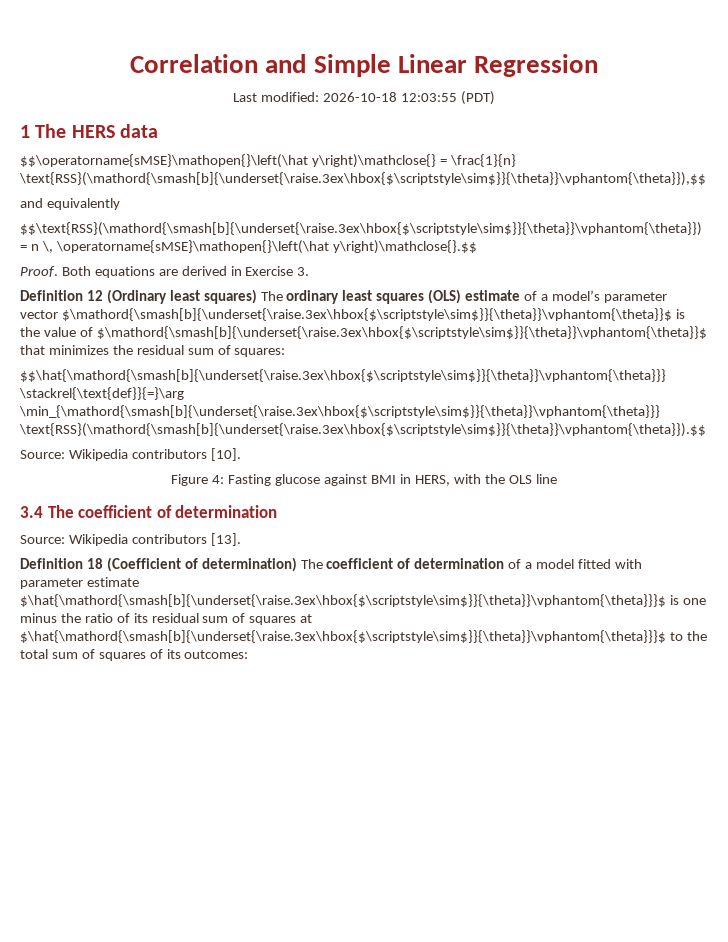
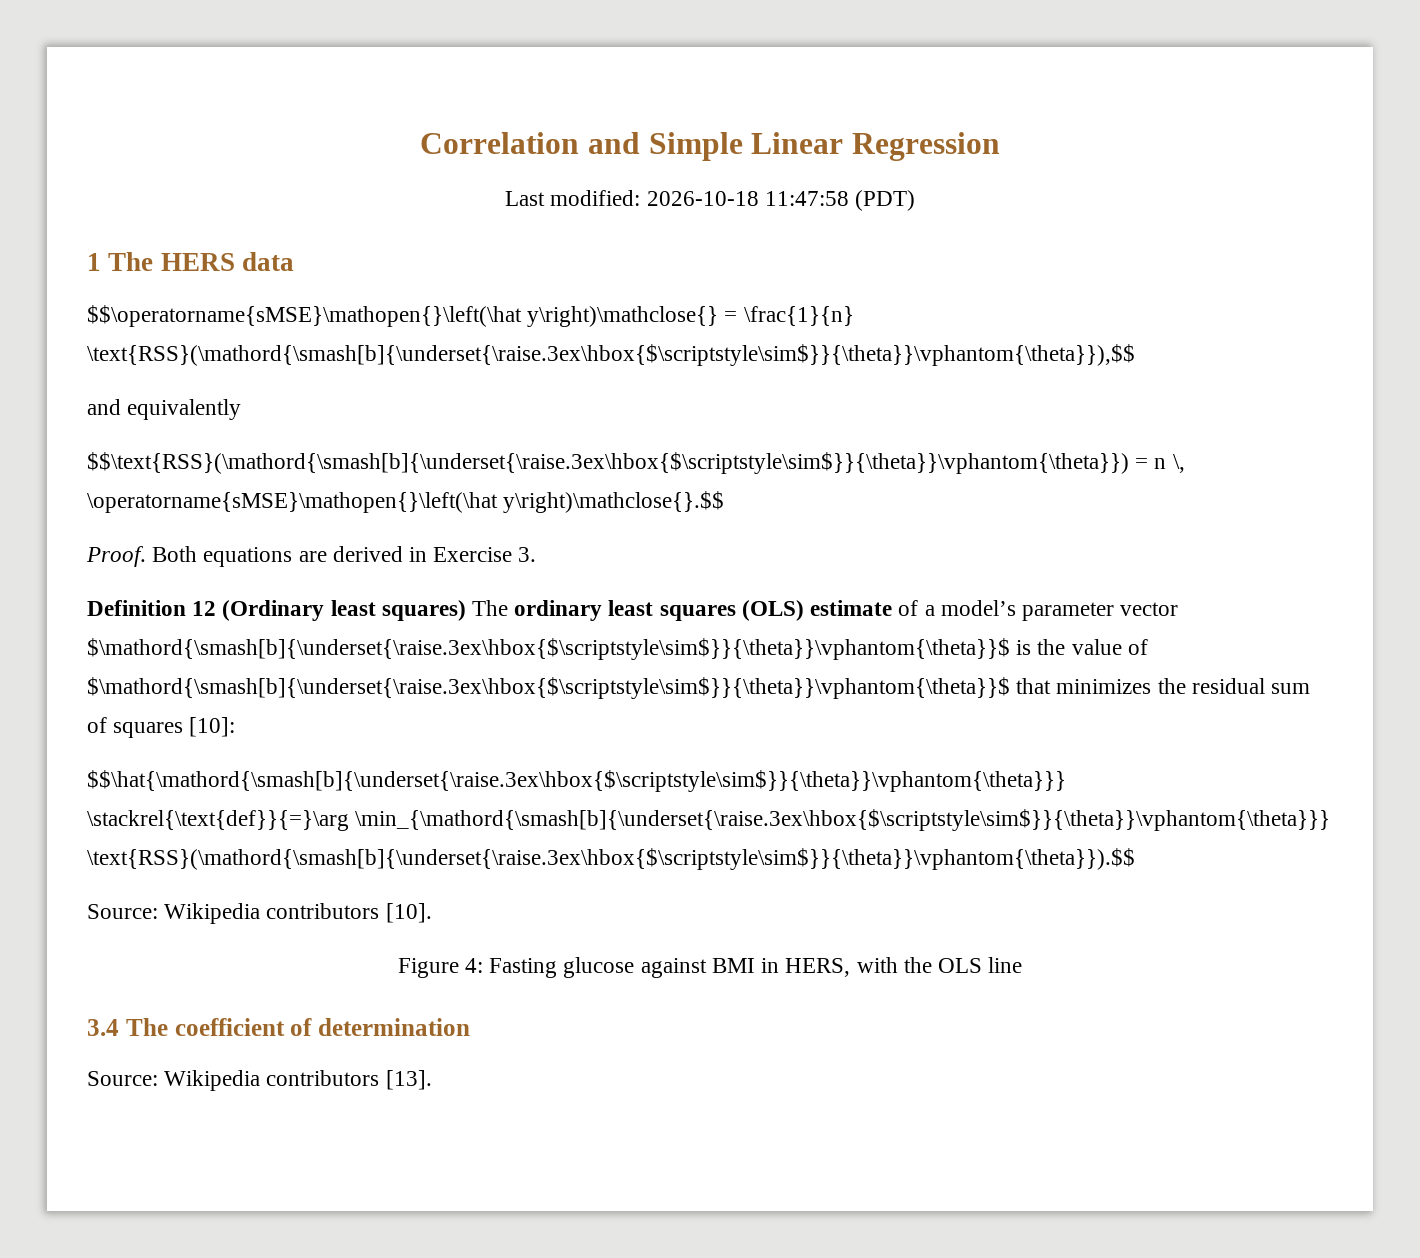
- Last modified: 2026-10-18 12:03:55 (PDT)
+ Last modified: 2026-10-18 11:47:58 (PDT)
- Definition 12 (Ordinary least squares) The ordinary least squares (OLS) estimate of a model’s parameter vector $\mathord{\smash[b]{\underset{\raise.3ex\hbox{$\scriptstyle\sim$}}{\theta}}\vphantom{\theta}}$ is the value of $\mathord{\smash[b]{\underset{\raise.3ex\hbox{$\scriptstyle\sim$}}{\theta}}\vphantom{\theta}}$ that minimizes the residual sum of squares:
+ Definition 12 (Ordinary least squares) The ordinary least squares (OLS) estimate of a model’s parameter vector $\mathord{\smash[b]{\underset{\raise.3ex\hbox{$\scriptstyle\sim$}}{\theta}}\vphantom{\theta}}$ is the value of $\mathord{\smash[b]{\underset{\raise.3ex\hbox{$\scriptstyle\sim$}}{\theta}}\vphantom{\theta}}$ that minimizes the residual sum of squares [10]:
- Definition 18 (Coefficient of determination) The coefficient of determination of a model fitted with parameter estimate $\hat{\mathord{\smash[b]{\underset{\raise.3ex\hbox{$\scriptstyle\sim$}}{\theta}}\vphantom{\theta}}}$ is one minus the ratio of its residual sum of squares at $\hat{\mathord{\smash[b]{\underset{\raise.3ex\hbox{$\scriptstyle\sim$}}{\theta}}\vphantom{\theta}}}$ to the total sum of squares of its outcomes:

